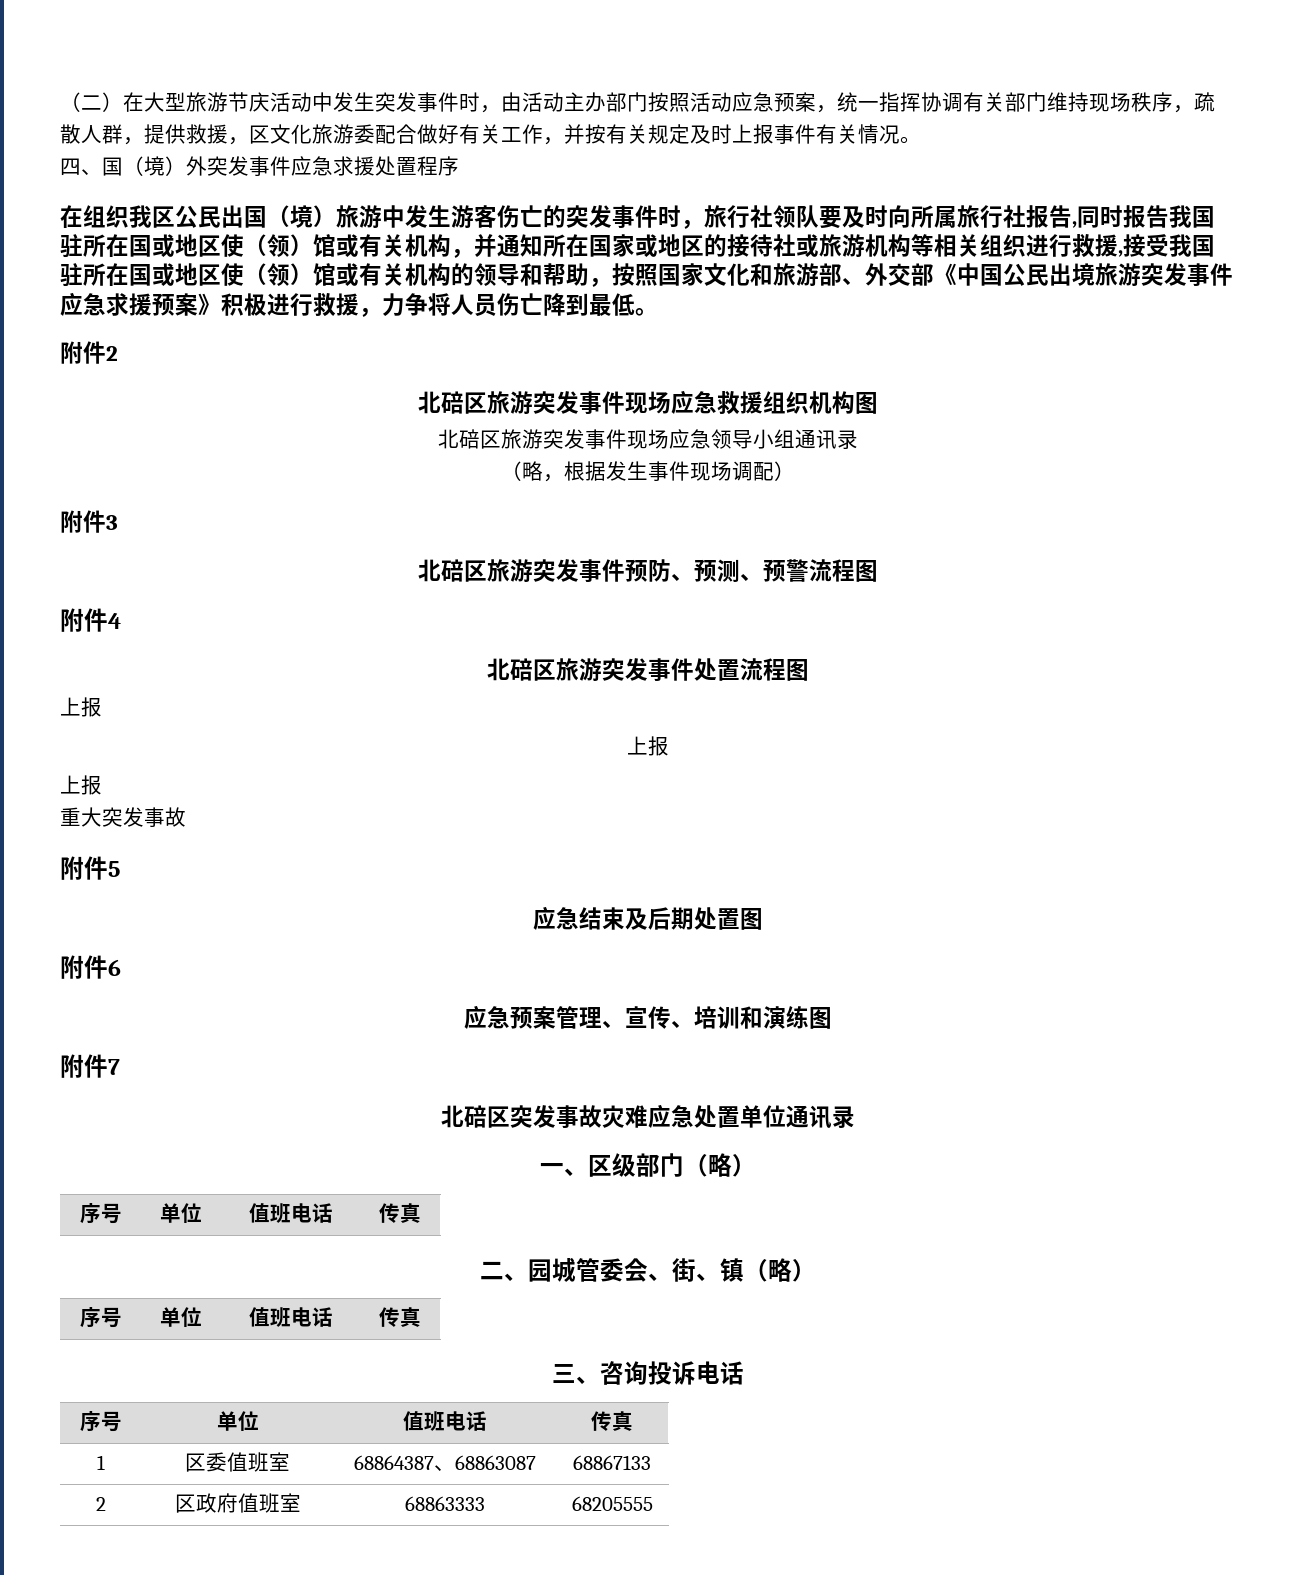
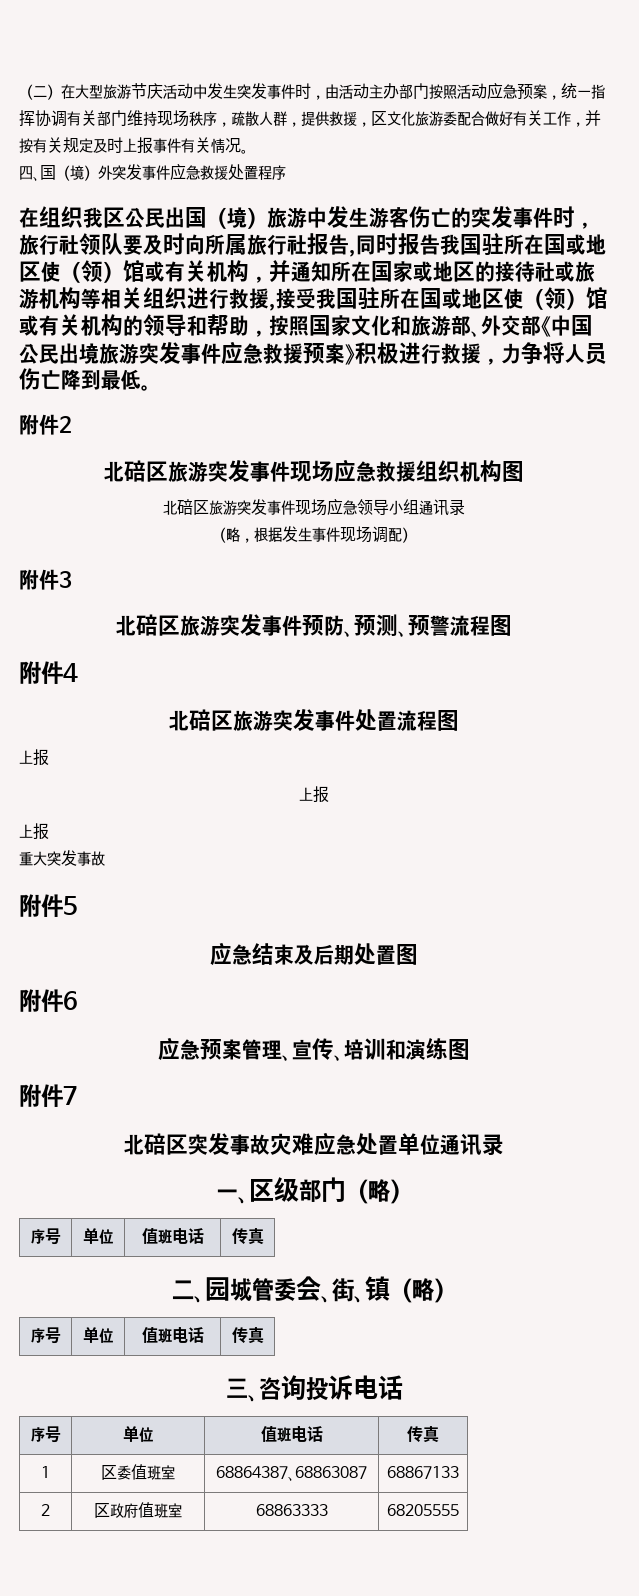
- 四、国（境）外突发事件应急求援处置程序
+ 四、国（境）外突发事件应急救援处置程序
- 在组织我区公民出国（境）旅游中发生游客伤亡的突发事件时，旅行社领队要及时向所属旅行社报告,同时报告我国驻所在国或地区使（领）馆或有关机构，并通知所在国家或地区的接待社或旅游机构等相关组织进行救援,接受我国驻所在国或地区使（领）馆或有关机构的领导和帮助，按照国家文化和旅游部、外交部《中国公民出境旅游突发事件应急求援预案》积极进行救援，力争将人员伤亡降到最低。
+ 在组织我区公民出国（境）旅游中发生游客伤亡的突发事件时，旅行社领队要及时向所属旅行社报告,同时报告我国驻所在国或地区使（领）馆或有关机构，并通知所在国家或地区的接待社或旅游机构等相关组织进行救援,接受我国驻所在国或地区使（领）馆或有关机构的领导和帮助，按照国家文化和旅游部、外交部《中国公民出境旅游突发事件应急救援预案》积极进行救援，力争将人员伤亡降到最低。

